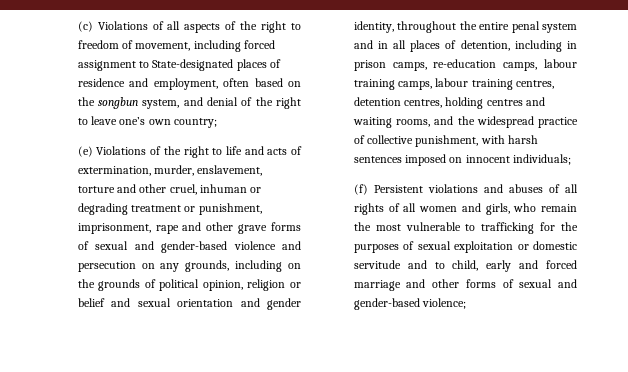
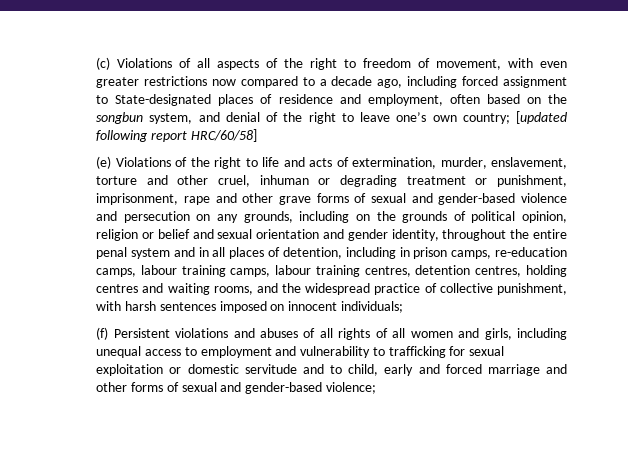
- (c) Violations of all aspects of the right to freedom of movement, including forced assignment to State-designated places of residence and employment, often based on the songbun system, and denial of the right to leave one’s own country;
+ (c) Violations of all aspects of the right to freedom of movement, with even greater restrictions now compared to a decade ago, including forced assignment to State-designated places of residence and employment, often based on the songbun system, and denial of the right to leave one’s own country; [updated following report HRC/60/58]
- (f) Persistent violations and abuses of all rights of all women and girls, who remain the most vulnerable to trafficking for the purposes of sexual exploitation or domestic servitude and to child, early and forced marriage and other forms of sexual and gender-based violence;
+ (f) Persistent violations and abuses of all rights of all women and girls, including unequal access to employment and vulnerability to trafficking for sexual exploitation or domestic servitude and to child, early and forced marriage and other forms of sexual and gender-based violence;

